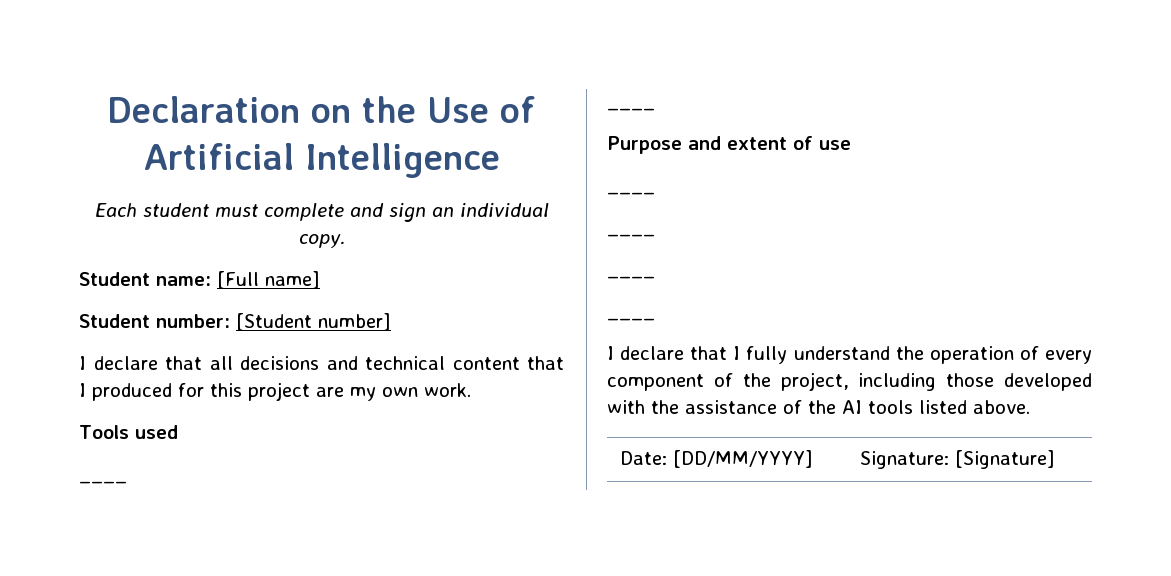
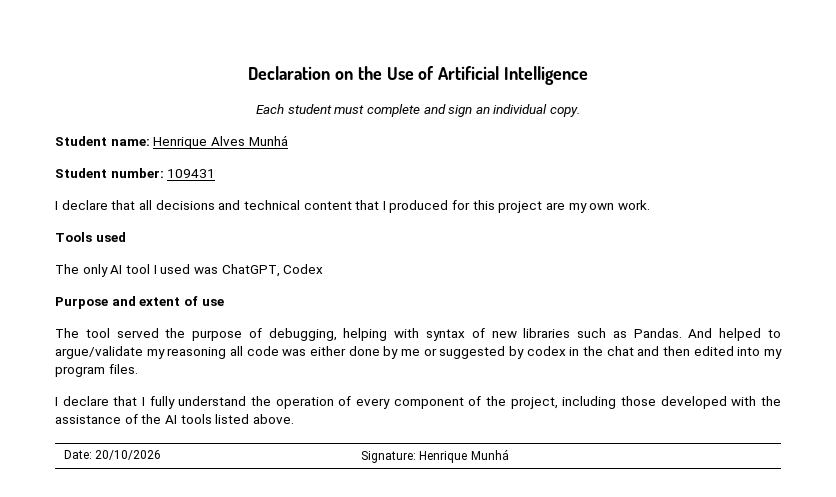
- Student name: [Full name]
+ Student name: Henrique Alves Munhá
- Student number: [Student number]
+ Student number: 109431
  Tools used
- ____
- ____
+ The only AI tool I used was ChatGPT, Codex
  Purpose and extent of use
- ____
- ____
- ____
- ____
+ The tool served the purpose of debugging, helping with syntax of new libraries such as Pandas. And helped to argue/validate my reasoning all code was either done by me or suggested by codex in the chat and then edited into my program files.
- Date: [DD/MM/YYYY] | Signature: [Signature]
+ Date: 20/10/2026 | Signature: Henrique Munhá

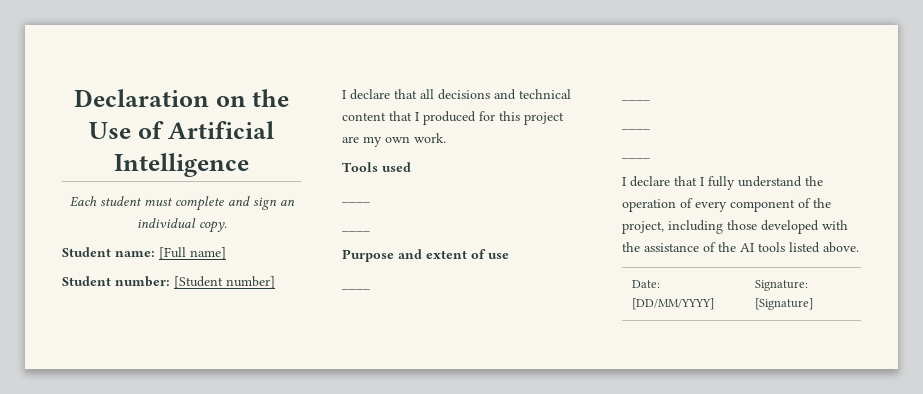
- Student name: Henrique Alves Munhá
+ Student name: [Full name]
- Student number: 109431
+ Student number: [Student number]
  Tools used
- The only AI tool I used was ChatGPT, Codex
+ ____
+ ____
  Purpose and extent of use
- The tool served the purpose of debugging, helping with syntax of new libraries such as Pandas. And helped to argue/validate my reasoning all code was either done by me or suggested by codex in the chat and then edited into my program files.
+ ____
+ ____
+ ____
+ ____
- Date: 20/10/2026 | Signature: Henrique Munhá
+ Date: [DD/MM/YYYY] | Signature: [Signature]

